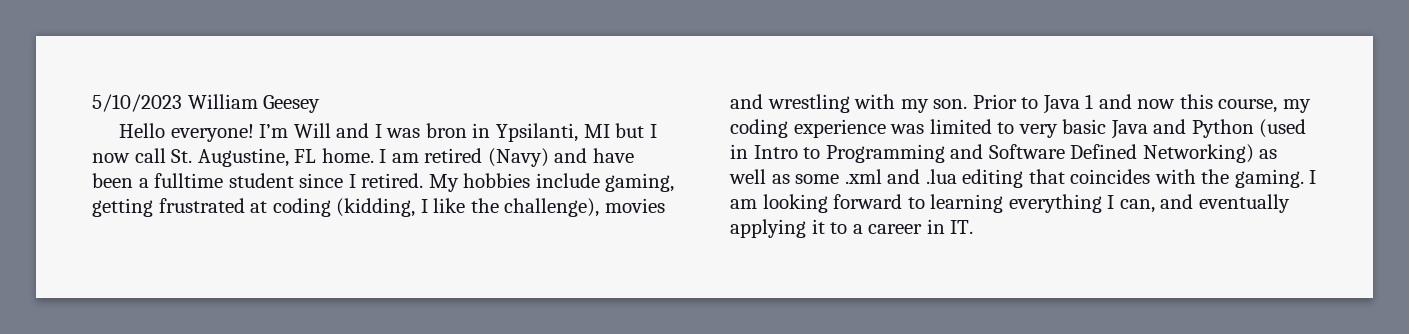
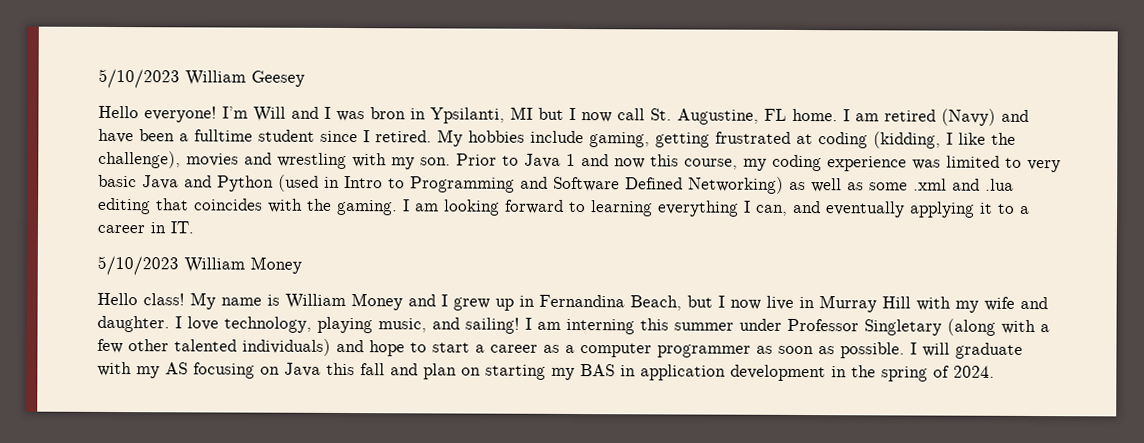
+ 5/10/2023 William Money
+ Hello class! My name is William Money and I grew up in Fernandina Beach, but I now live in Murray Hill with my wife and daughter. I love technology, playing music, and sailing! I am interning this summer under Professor Singletary (along with a few other talented individuals) and hope to start a career as a computer programmer as soon as possible. I will graduate with my AS focusing on Java this fall and plan on starting my BAS in application development in the spring of 2024.

